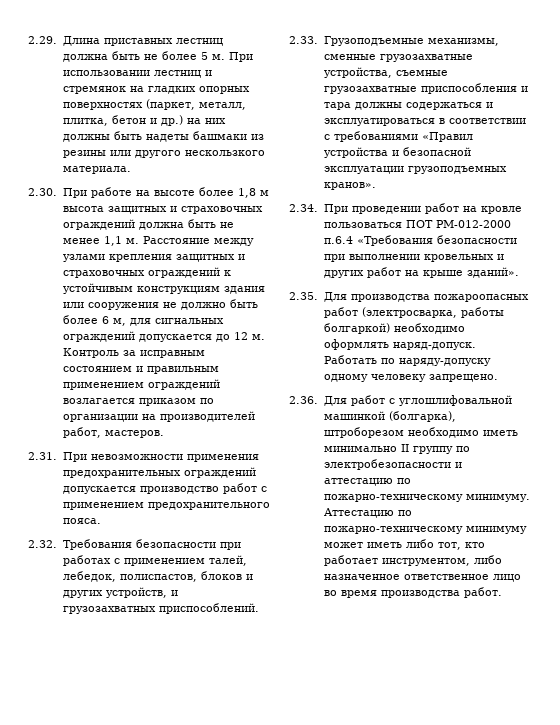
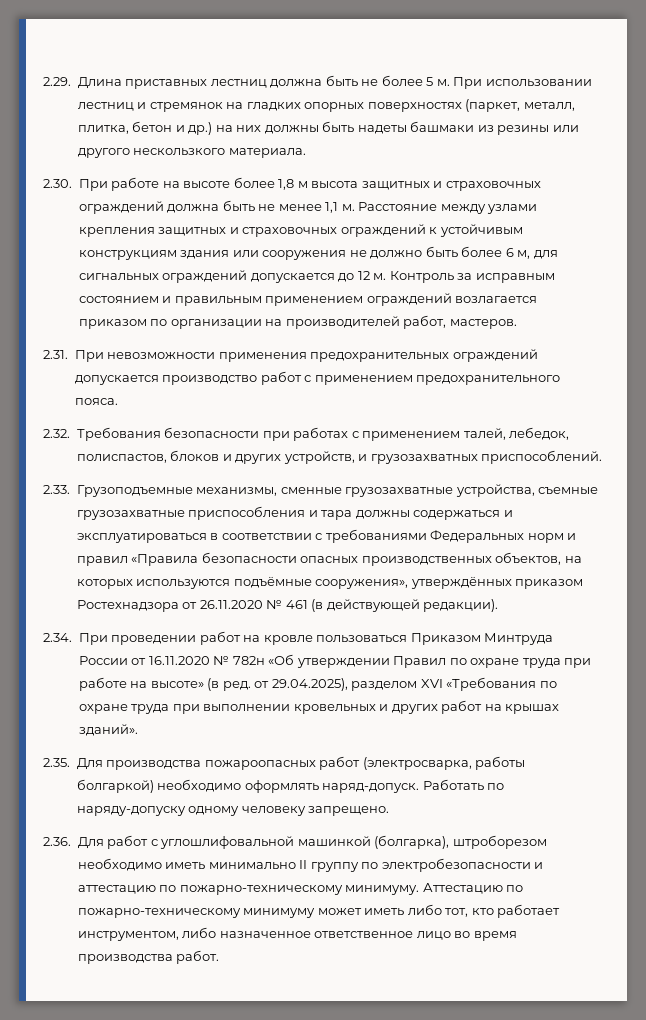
- 2.33. Грузоподъемные механизмы, сменные грузозахватные устройства, съемные грузозахватные приспособления и тара должны содержаться и эксплуатироваться в соответствии с требованиями «Правил устройства и безопасной эксплуатации грузоподъемных кранов».
+ 2.33. Грузоподъемные механизмы, сменные грузозахватные устройства, съемные грузозахватные приспособления и тара должны содержаться и эксплуатироваться в соответствии с требованиями Федеральных норм и правил «Правила безопасности опасных производственных объектов, на которых используются подъёмные сооружения», утверждённых приказом Ростехнадзора от 26.11.2020 № 461 (в действующей редакции).
- 2.34. При проведении работ на кровле пользоваться ПОТ РМ-012-2000 п.6.4 «Требования безопасности при выполнении кровельных и других работ на крыше зданий».
+ 2.34. При проведении работ на кровле пользоваться Приказом Минтруда России от 16.11.2020 № 782н «Об утверждении Правил по охране труда при работе на высоте» (в ред. от 29.04.2025), разделом XVI «Требования по охране труда при выполнении кровельных и других работ на крышах зданий».

